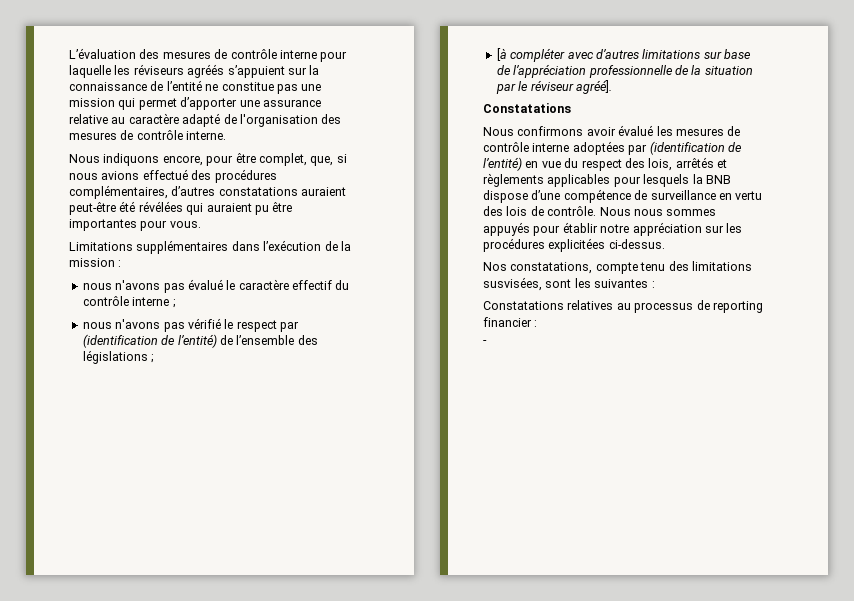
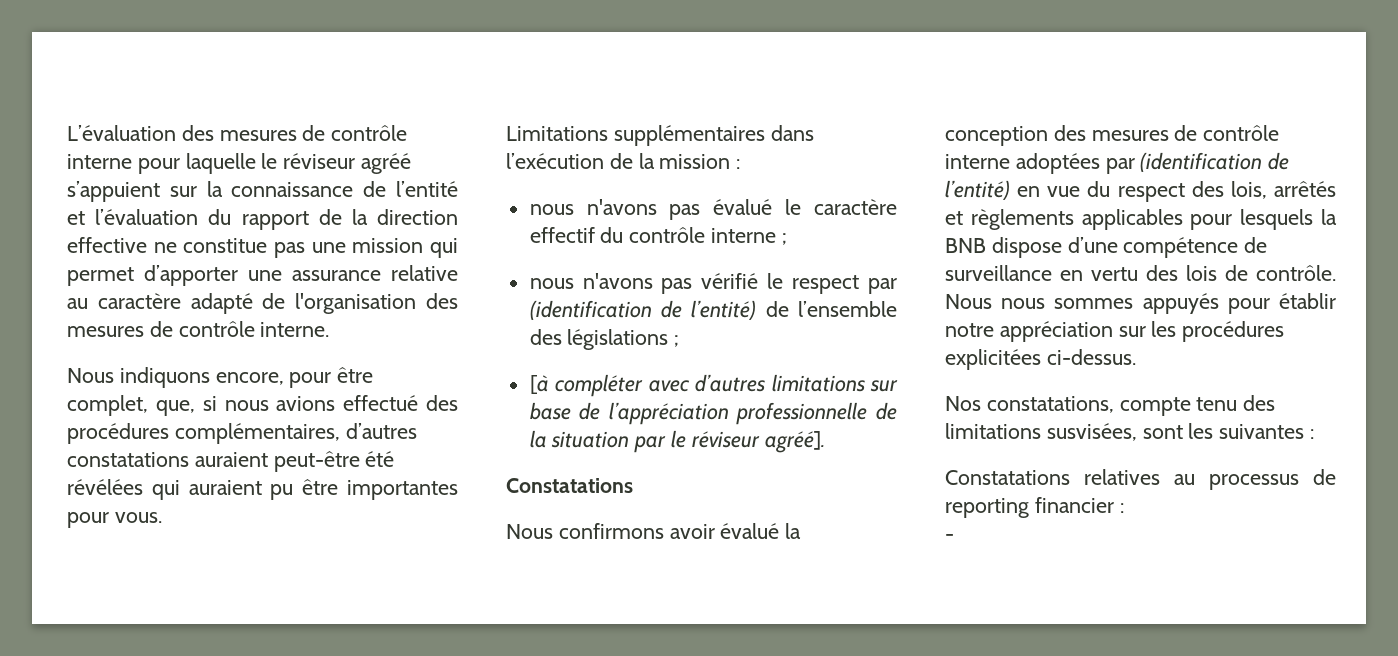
- L’évaluation des mesures de contrôle interne pour laquelle les réviseurs agréés s’appuient sur la connaissance de l’entité ne constitue pas une mission qui permet d’apporter une assurance relative au caractère adapté de l'organisation des mesures de contrôle interne.
+ L’évaluation des mesures de contrôle interne pour laquelle le réviseur agréé s’appuient sur la connaissance de l’entité et l’évaluation du rapport de la direction effective ne constitue pas une mission qui permet d’apporter une assurance relative au caractère adapté de l'organisation des mesures de contrôle interne.
- Nous confirmons avoir évalué les mesures de contrôle interne adoptées par (identification de l’entité) en vue du respect des lois, arrêtés et règlements applicables pour lesquels la BNB dispose d’une compétence de surveillance en vertu des lois de contrôle.
+ Nous confirmons avoir évalué la conception des mesures de contrôle interne adoptées par (identification de l’entité) en vue du respect des lois, arrêtés et règlements applicables pour lesquels la BNB dispose d’une compétence de surveillance en vertu des lois de contrôle.

